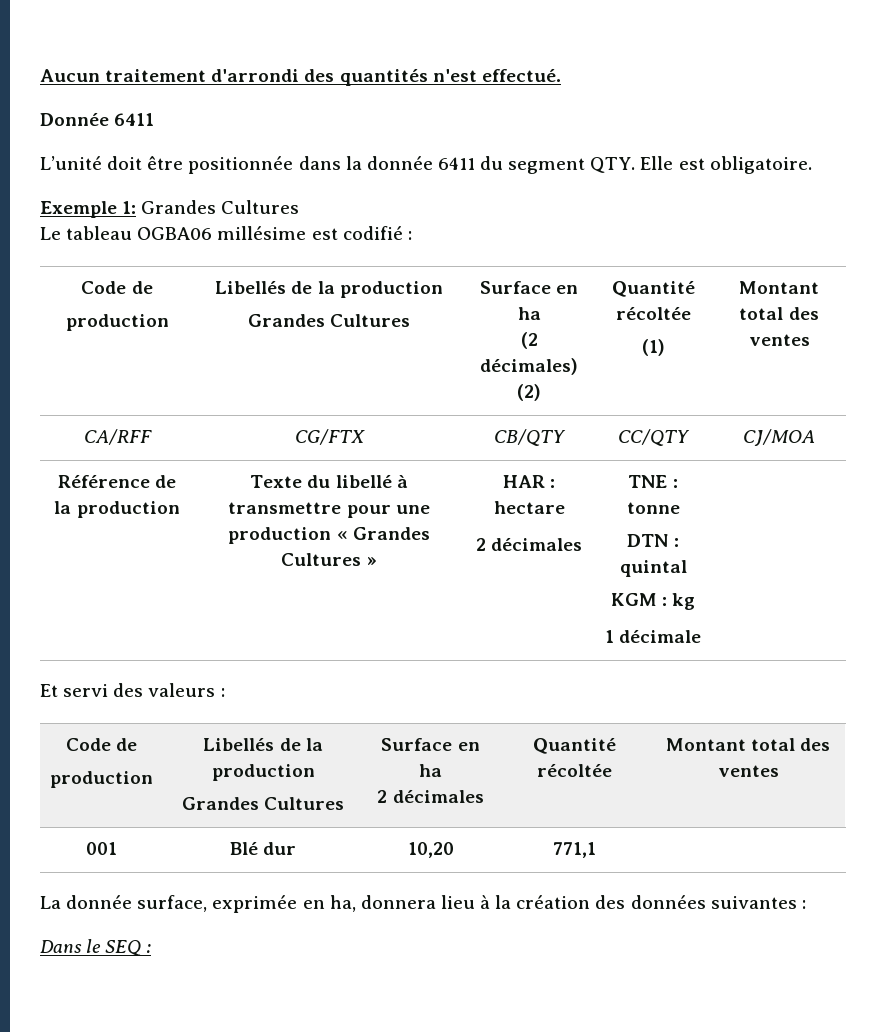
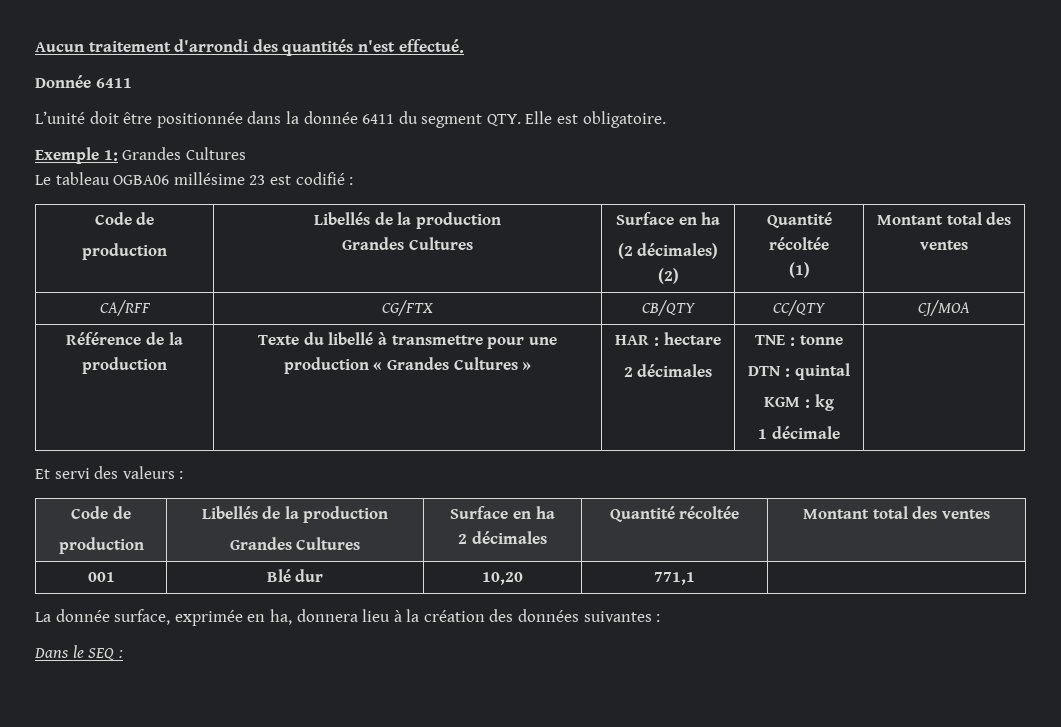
- Le tableau OGBA06 millésime est codifié :
+ Le tableau OGBA06 millésime 23 est codifié :

